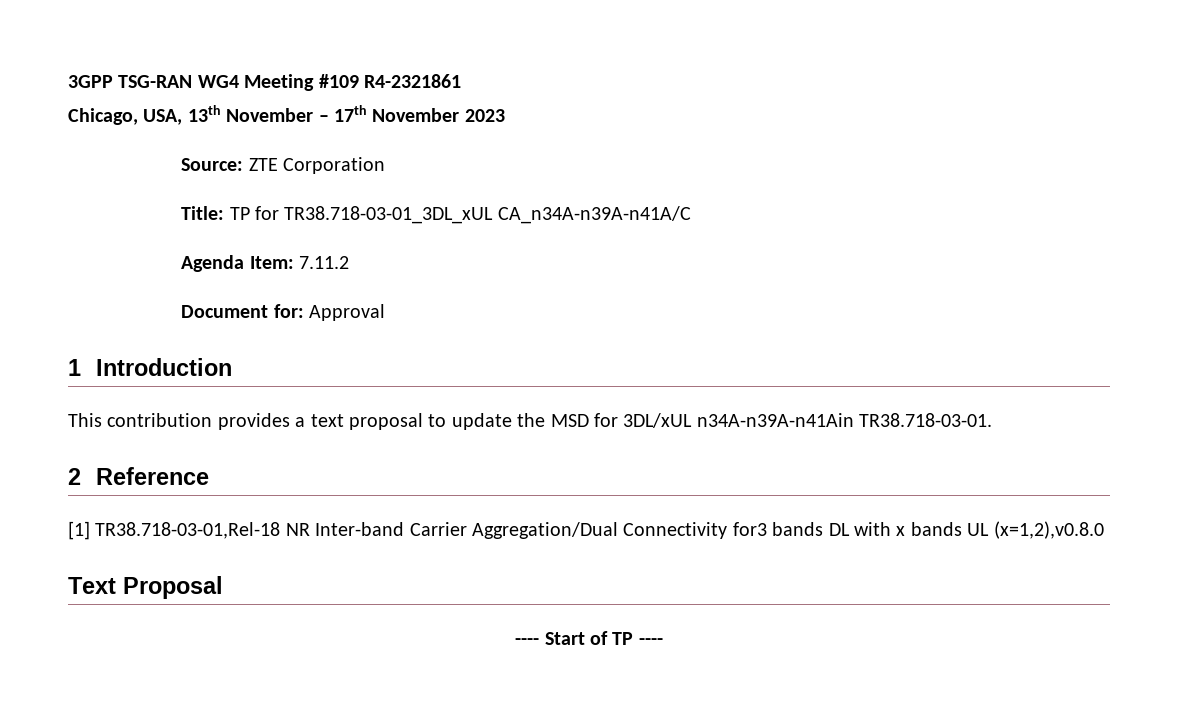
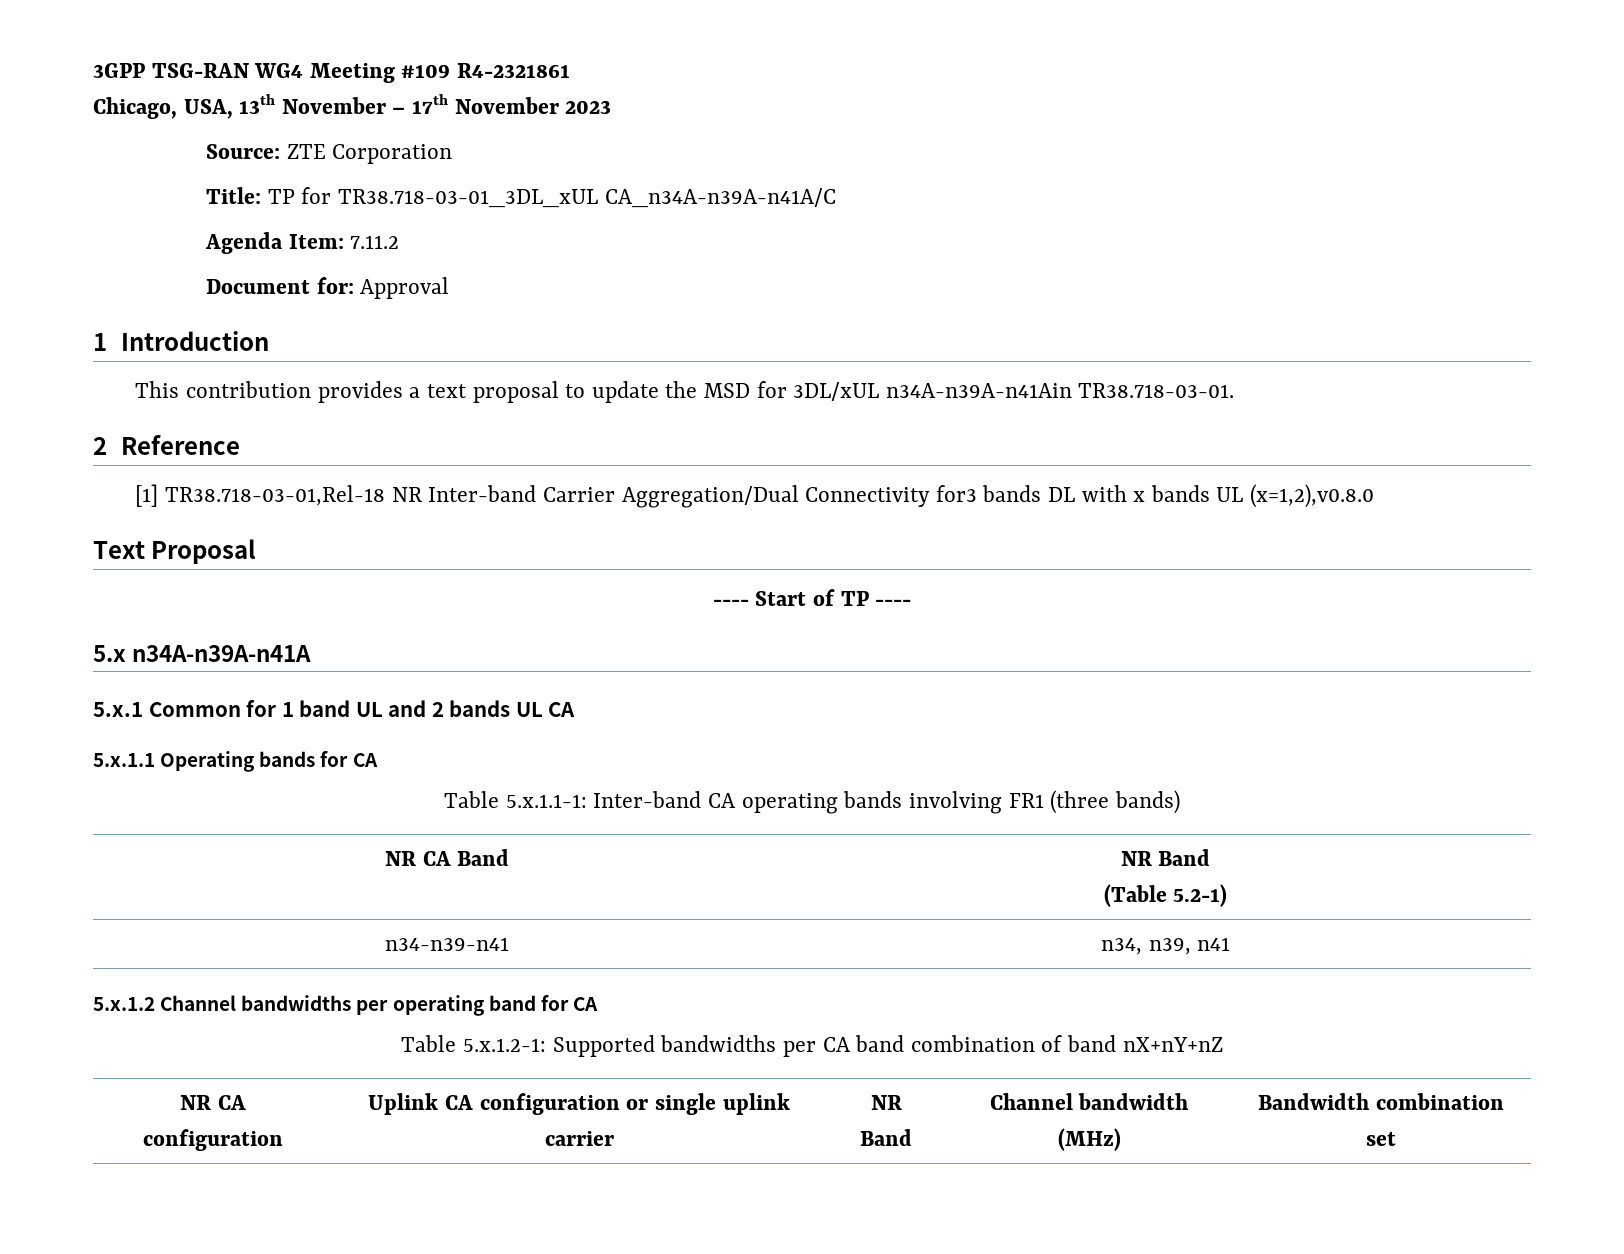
+ 5.x n34A-n39A-n41A
+ 5.x.1 Common for 1 band UL and 2 bands UL CA
+ 5.x.1.1 Operating bands for CA
+ Table 5.x.1.1-1: Inter-band CA operating bands involving FR1 (three bands)
+ NR CA Band | NR Band
+ (Table 5.2-1)
+ n34-n39-n41 | n34, n39, n41
+ 5.x.1.2 Channel bandwidths per operating band for CA
+ Table 5.x.1.2-1: Supported bandwidths per CA band combination of band nX+nY+nZ
+ NR CA configuration | Uplink CA configuration or single uplink carrier | NR Band | Channel bandwidth (MHz) | Bandwidth combination set

